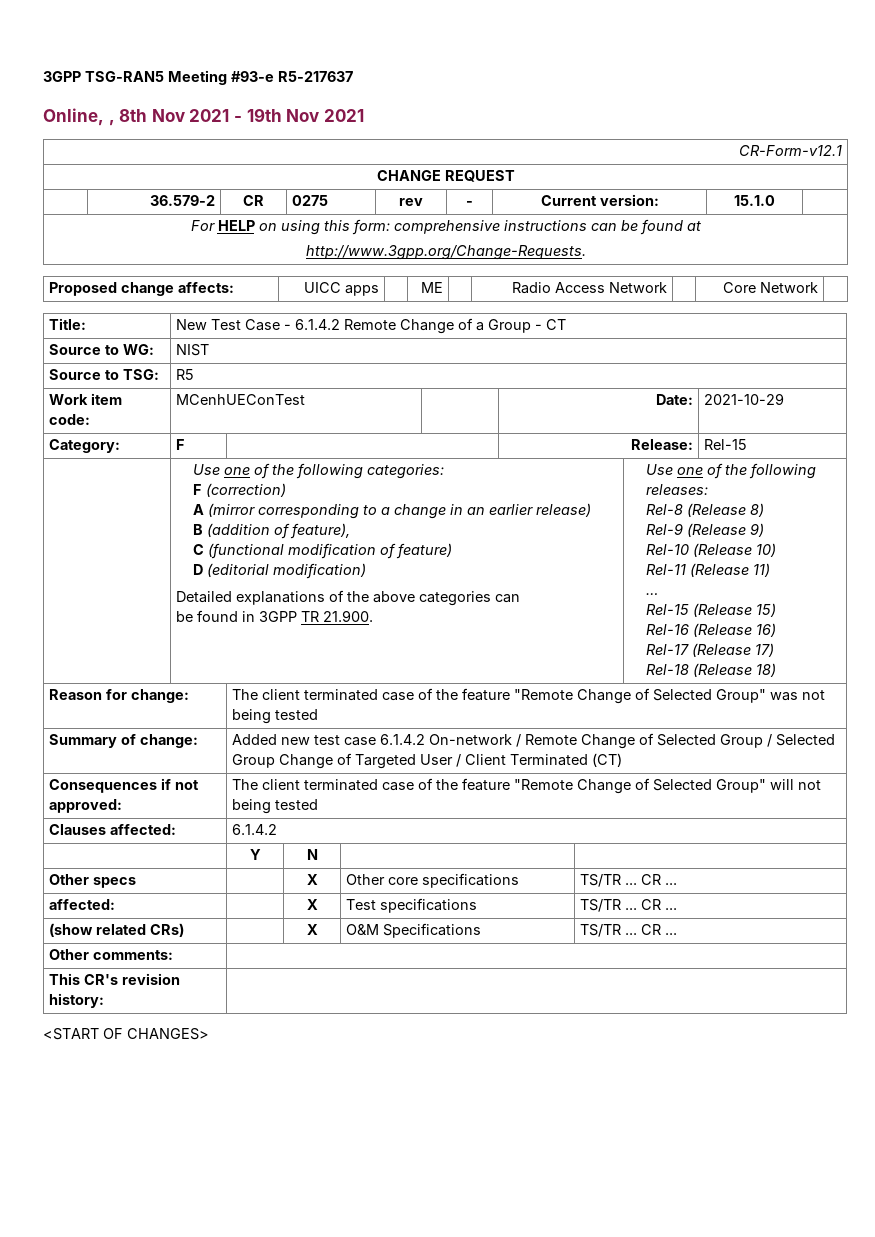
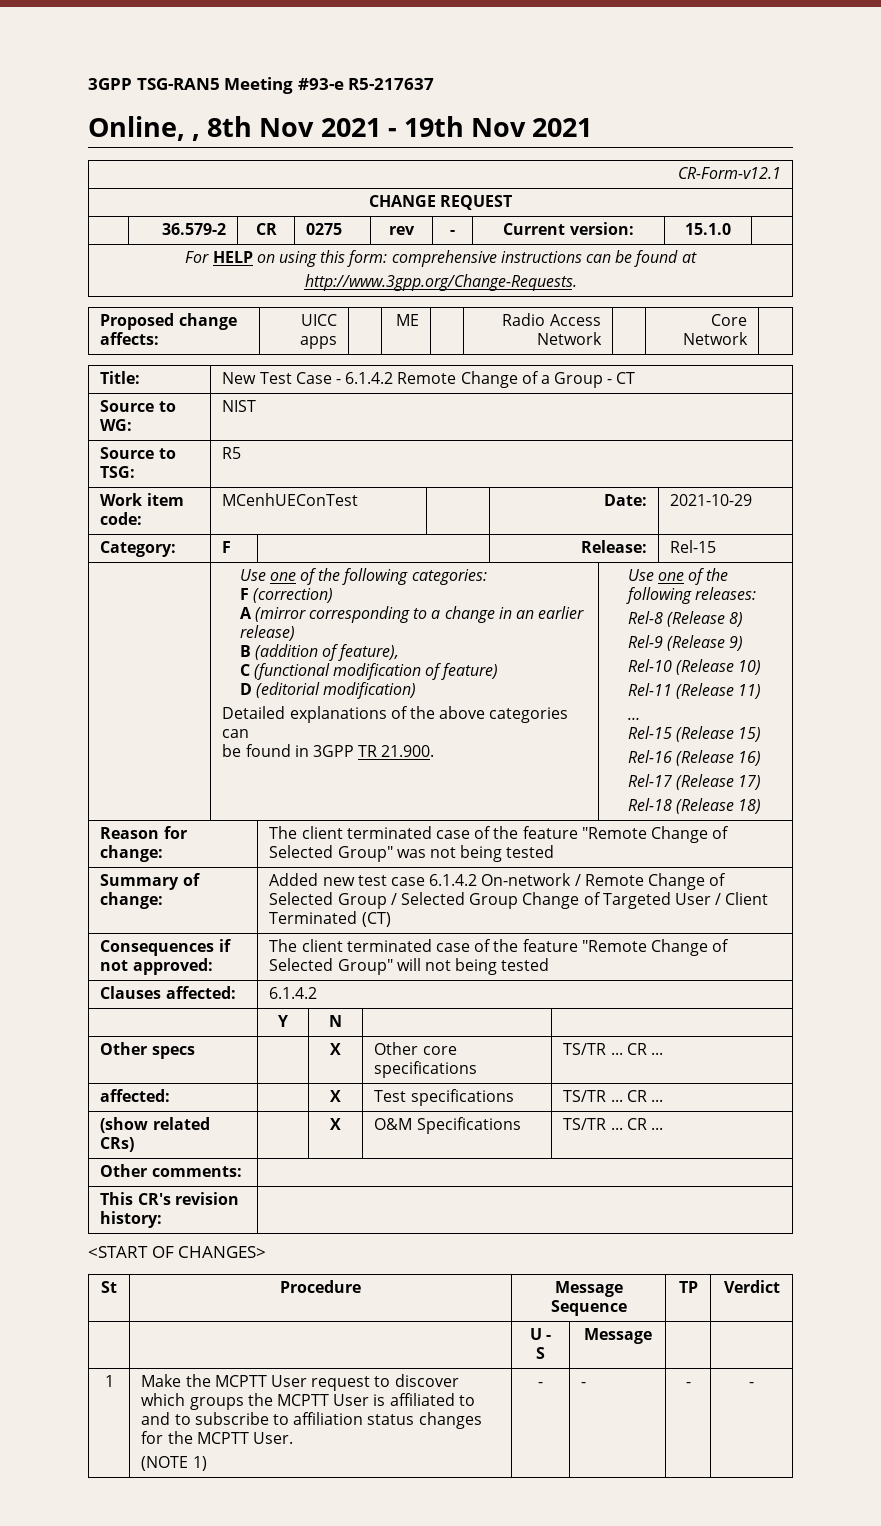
+ St | Procedure | Message Sequence | TP | Verdict
+ | | U - S | Message | |
+ 1 | Make the MCPTT User request to discover which groups the MCPTT User is affiliated to and to subscribe to affiliation status changes for the MCPTT User.
+ (NOTE 1) | - | - | - | -

